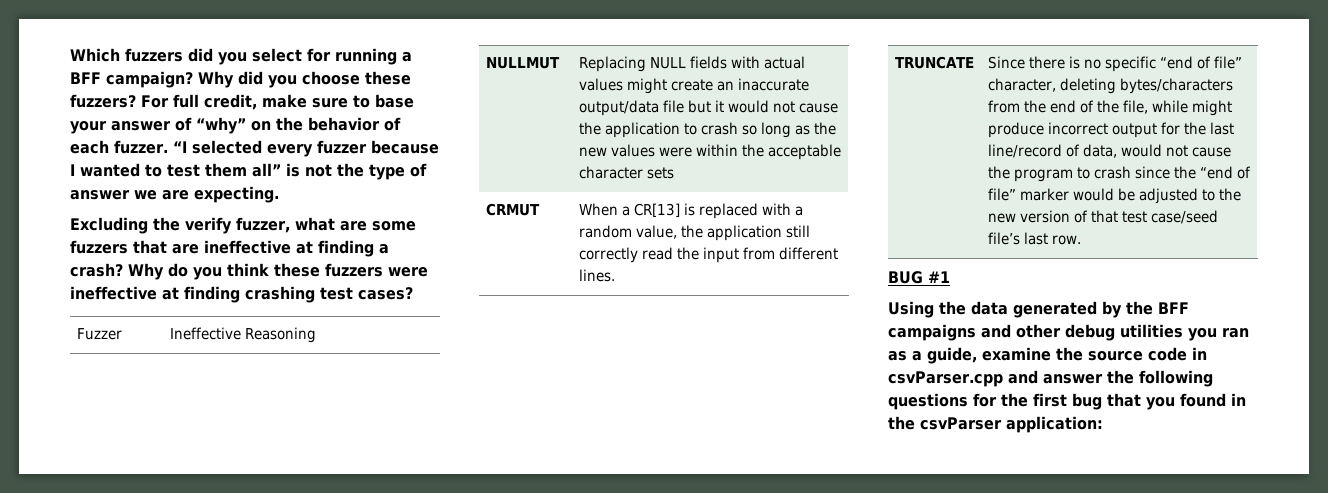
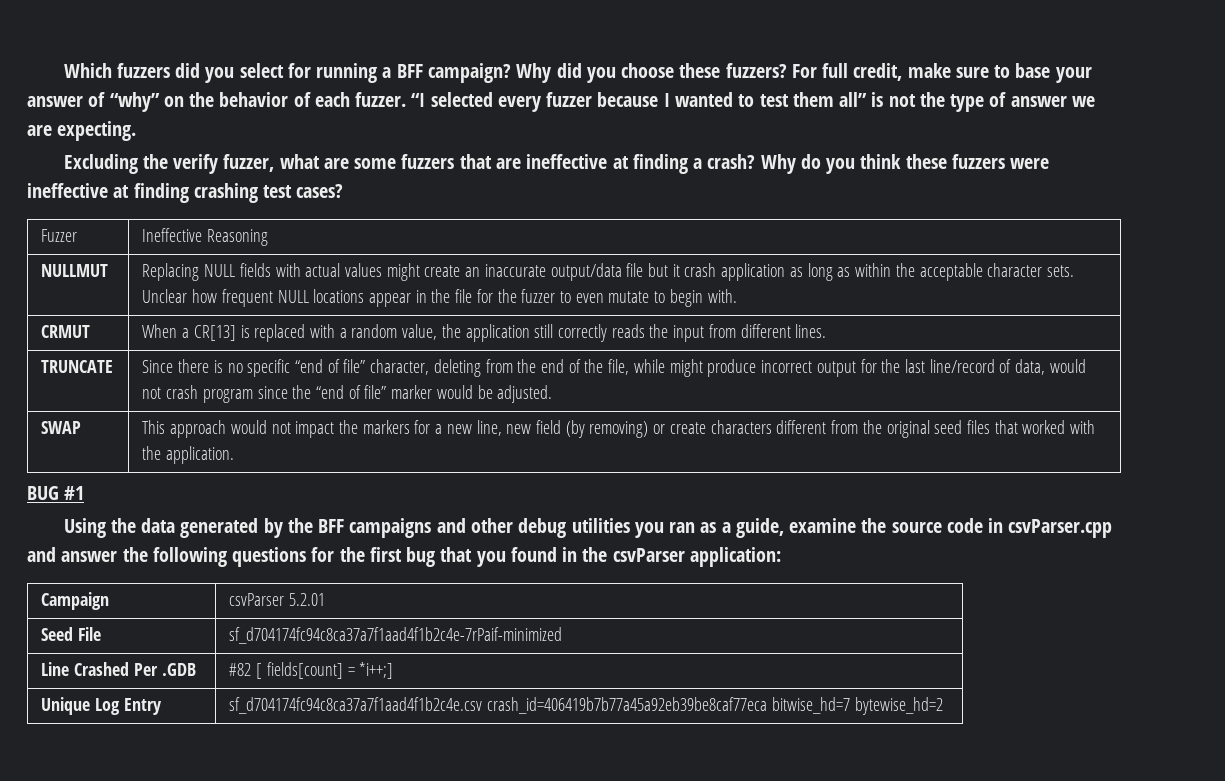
- Replacing NULL fields with actual values might create an inaccurate output/data file but it would not cause the application to crash so long as the new values were within the acceptable character sets
+ Replacing NULL fields with actual values might create an inaccurate output/data file but it crash application as long as within the acceptable character sets. Unclear how frequent NULL locations appear in the file for the fuzzer to even mutate to begin with.
- CRMUT | When a CR[13] is replaced with a random value, the application still correctly read the input from different lines.
+ CRMUT | When a CR[13] is replaced with a random value, the application still correctly reads the input from different lines.
- Since there is no specific “end of file” character, deleting bytes/characters from the end of the file, while might produce incorrect output for the last line/record of data, would not cause the program to crash since the “end of file” marker would be adjusted to the new version of that test case/seed file’s last row.
+ Since there is no specific “end of file” character, deleting from the end of the file, while might produce incorrect output for the last line/record of data, would not crash program since the “end of file” marker would be adjusted.
+ SWAP | This approach would not impact the markers for a new line, new field (by removing) or create characters different from the original seed files that worked with the application.
+ Campaign | csvParser 5.2.01
+ Seed File | sf_d704174fc94c8ca37a7f1aad4f1b2c4e-7rPaif-minimized
+ Line Crashed Per .GDB | #82 [ fields[count] = *i++;]
+ Unique Log Entry | sf_d704174fc94c8ca37a7f1aad4f1b2c4e.csv crash_id=406419b7b77a45a92eb39be8caf77eca bitwise_hd=7 bytewise_hd=2

